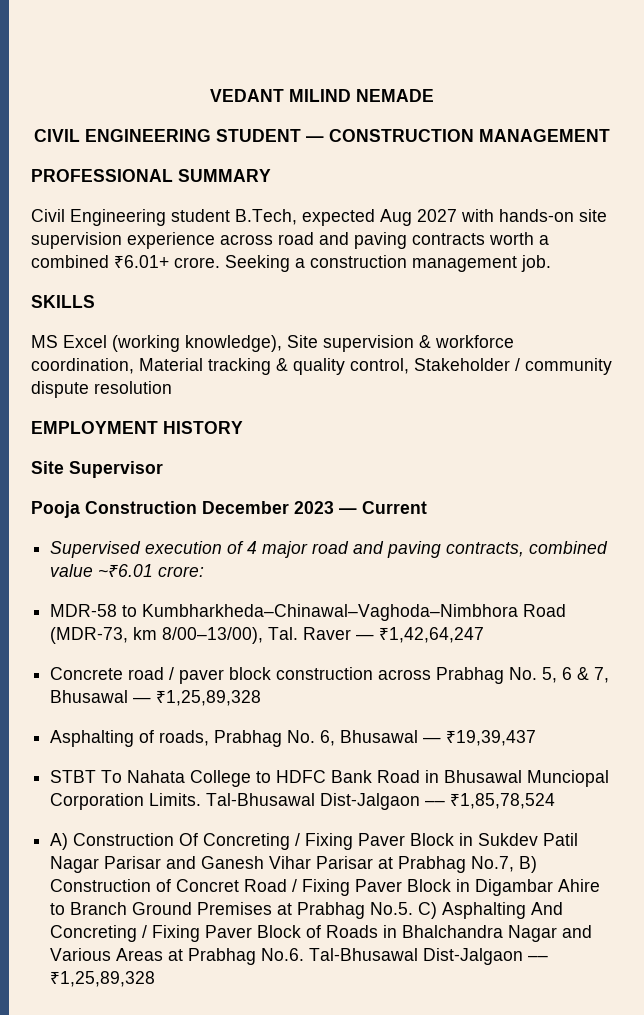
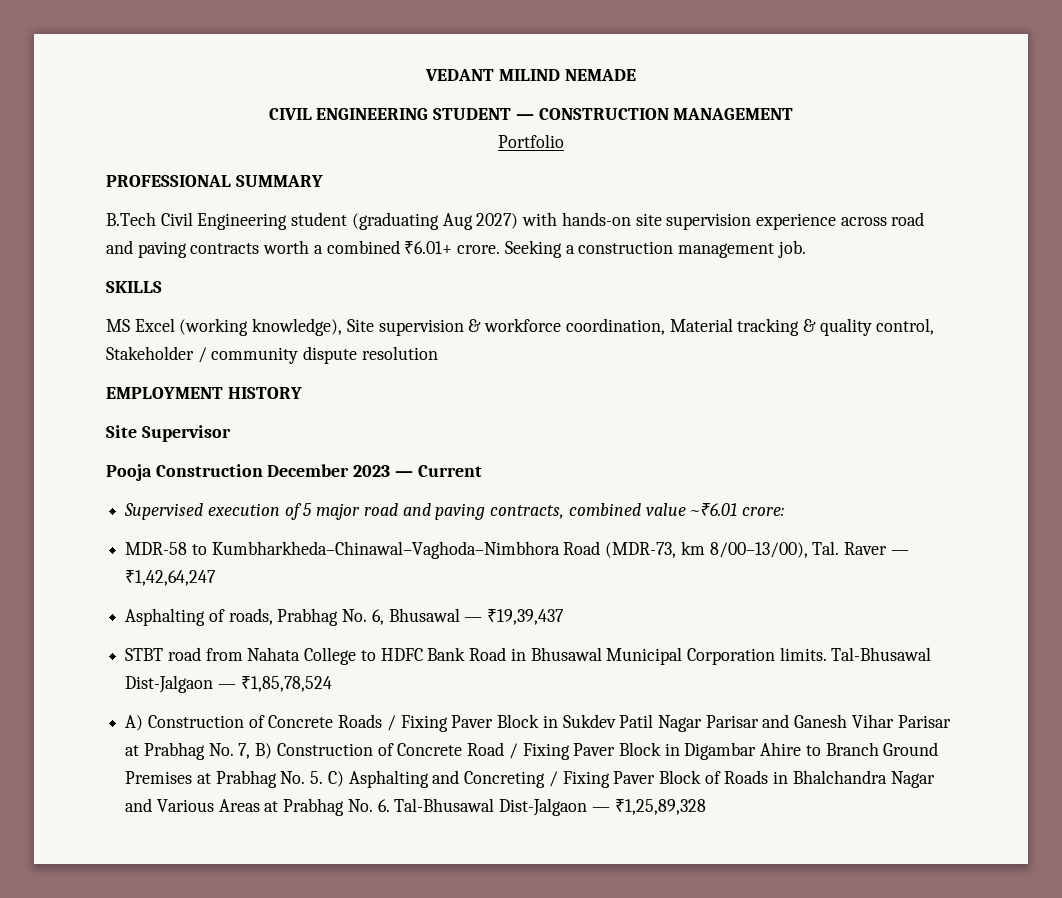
+ Portfolio
- Civil Engineering student B.Tech, expected Aug 2027 with hands-on site supervision experience across road and paving contracts worth a combined ₹6.01+ crore.
+ B.Tech Civil Engineering student (graduating Aug 2027) with hands-on site supervision experience across road and paving contracts worth a combined ₹6.01+ crore.
- Supervised execution of 4 major road and paving contracts, combined value ~₹6.01 crore:
+ Supervised execution of 5 major road and paving contracts, combined value ~₹6.01 crore:
- Concrete road / paver block construction across Prabhag No. 5, 6 & 7, Bhusawal — ₹1,25,89,328
- STBT To Nahata College to HDFC Bank Road in Bhusawal Munciopal Corporation Limits. Tal-Bhusawal Dist-Jalgaon –– ₹1,85,78,524
+ STBT road from Nahata College to HDFC Bank Road in Bhusawal Municipal Corporation limits. Tal-Bhusawal Dist-Jalgaon — ₹1,85,78,524
- A) Construction Of Concreting / Fixing Paver Block in Sukdev Patil Nagar Parisar and Ganesh Vihar Parisar at Prabhag No.7, B) Construction of Concret Road / Fixing Paver Block in Digambar Ahire to Branch Ground Premises at Prabhag No.5. C) Asphalting And Concreting / Fixing Paver Block of Roads in Bhalchandra Nagar and Various Areas at Prabhag No.6. Tal-Bhusawal Dist-Jalgaon –– ₹1,25,89,328
+ A) Construction of Concrete Roads / Fixing Paver Block in Sukdev Patil Nagar Parisar and Ganesh Vihar Parisar at Prabhag No. 7, B) Construction of Concrete Road / Fixing Paver Block in Digambar Ahire to Branch Ground Premises at Prabhag No. 5. C) Asphalting and Concreting / Fixing Paver Block of Roads in Bhalchandra Nagar and Various Areas at Prabhag No. 6. Tal-Bhusawal Dist-Jalgaon — ₹1,25,89,328

